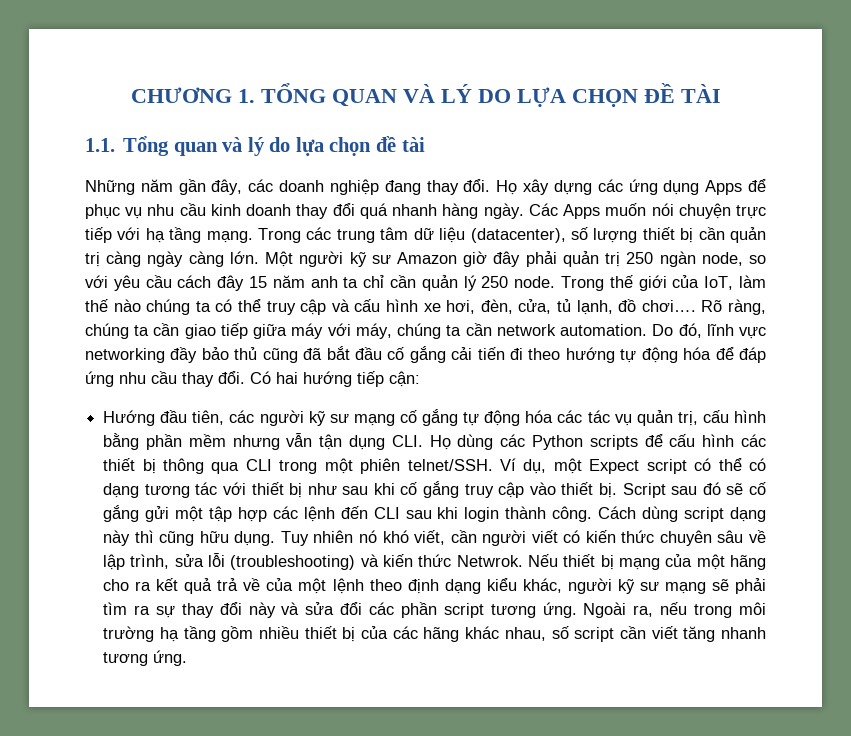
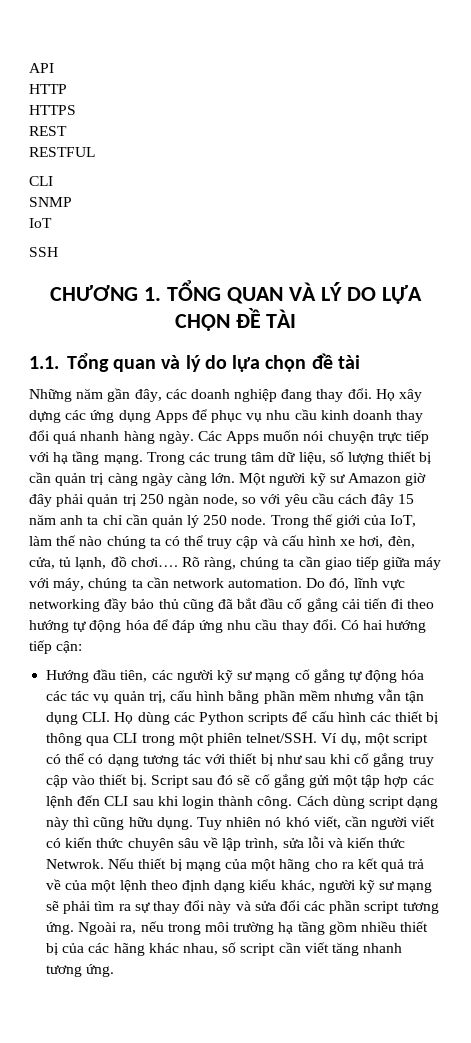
+ API
+ HTTP
+ HTTPS
+ REST
+ RESTFUL
+ CLI
+ SNMP
+ IoT
+ SSH
- Trong các trung tâm dữ liệu (datacenter), số lượng thiết bị cần quản trị càng ngày càng lớn.
+ Trong các trung tâm dữ liệu, số lượng thiết bị cần quản trị càng ngày càng lớn.
- Ví dụ, một Expect script có thể có dạng tương tác với thiết bị như sau khi cố gắng truy cập vào thiết bị.
+ Ví dụ, một script có thể có dạng tương tác với thiết bị như sau khi cố gắng truy cập vào thiết bị.
- Tuy nhiên nó khó viết, cần người viết có kiến thức chuyên sâu về lập trình, sửa lỗi (troubleshooting) và kiến thức Netwrok.
+ Tuy nhiên nó khó viết, cần người viết có kiến thức chuyên sâu về lập trình, sửa lỗi và kiến thức Netwrok.

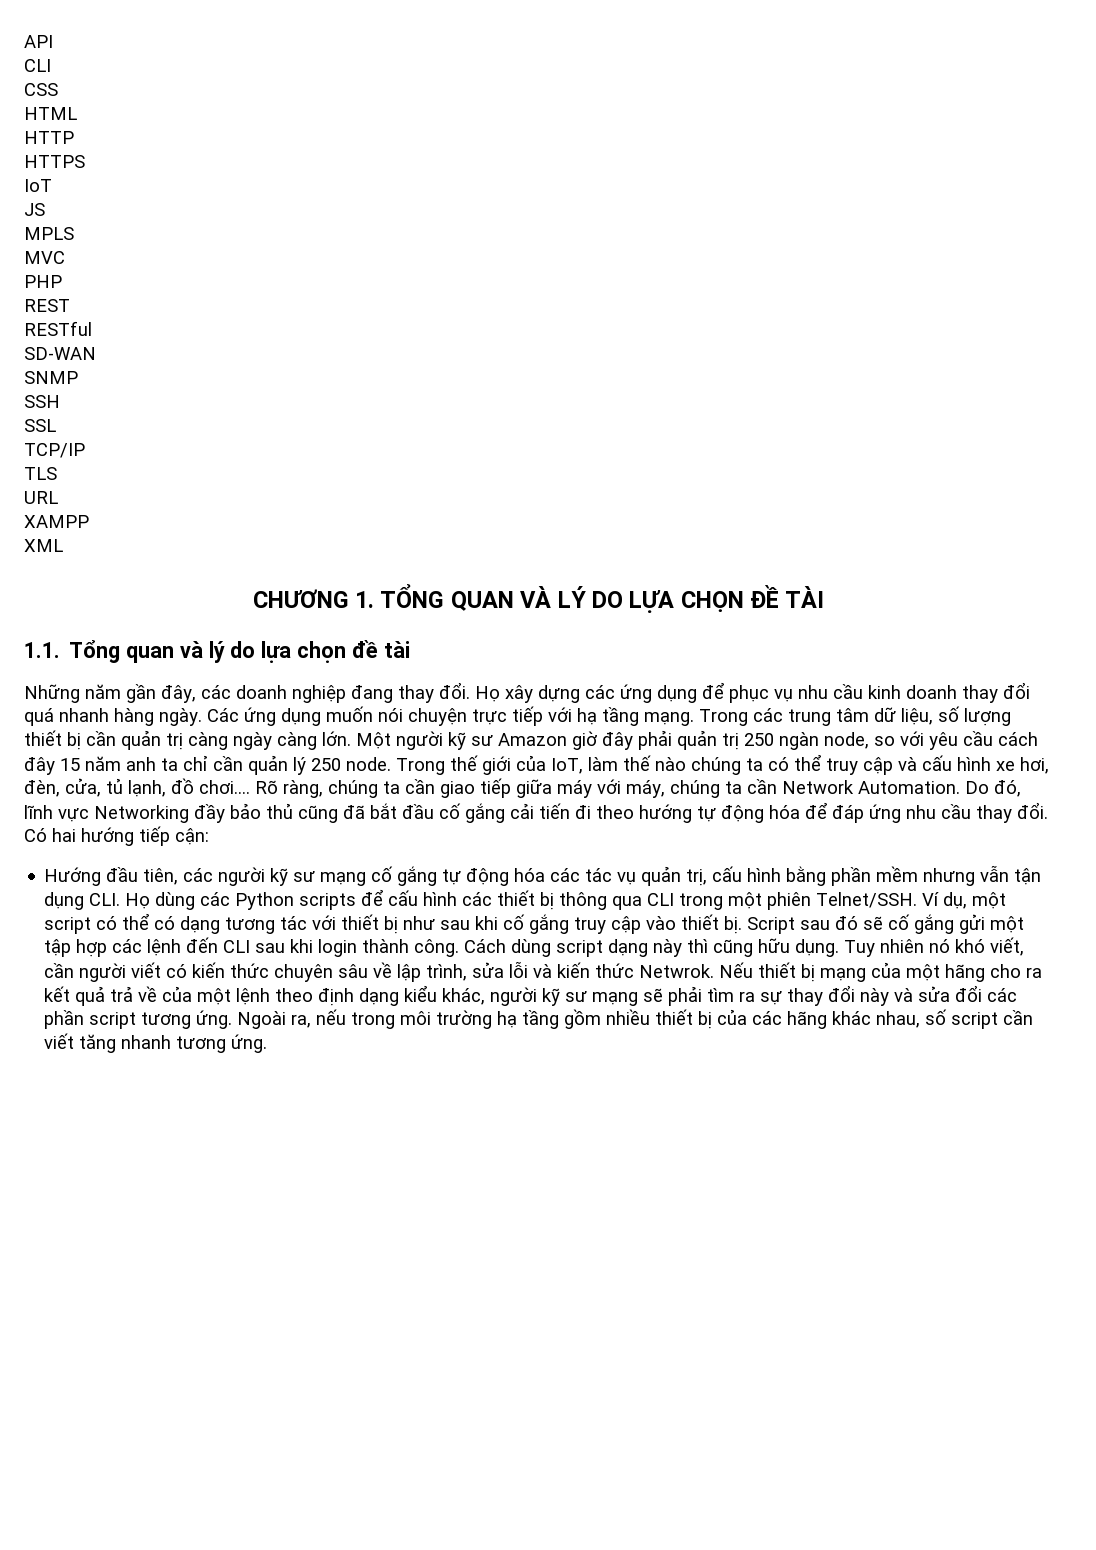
  API
+ CLI
+ CSS
+ HTML
+ IoT
+ JS
+ MPLS
+ MVC
+ PHP
- RESTFUL
- CLI
+ RESTful
+ SD-WAN
- IoT
  SSH
+ SSL
+ TCP/IP
+ TLS
+ URL
+ XAMPP
+ XML
- Họ xây dựng các ứng dụng Apps để phục vụ nhu cầu kinh doanh thay đổi quá nhanh hàng ngày.
+ Họ xây dựng các ứng dụng để phục vụ nhu cầu kinh doanh thay đổi quá nhanh hàng ngày.
- Các Apps muốn nói chuyện trực tiếp với hạ tầng mạng.
+ Các ứng dụng muốn nói chuyện trực tiếp với hạ tầng mạng.
- Rõ ràng, chúng ta cần giao tiếp giữa máy với máy, chúng ta cần network automation.
+ Rõ ràng, chúng ta cần giao tiếp giữa máy với máy, chúng ta cần Network Automation.
- Do đó, lĩnh vực networking đầy bảo thủ cũng đã bắt đầu cố gắng cải tiến đi theo hướng tự động hóa để đáp ứng nhu cầu thay đổi.
+ Do đó, lĩnh vực Networking đầy bảo thủ cũng đã bắt đầu cố gắng cải tiến đi theo hướng tự động hóa để đáp ứng nhu cầu thay đổi.
- Hướng đầu tiên, các người kỹ sư mạng cố gắng tự động hóa các tác vụ quản trị, cấu hình bằng phần mềm nhưng vẫn tận dụng CLI. Họ dùng các Python scripts để cấu hình các thiết bị thông qua CLI trong một phiên telnet/SSH.
+ Hướng đầu tiên, các người kỹ sư mạng cố gắng tự động hóa các tác vụ quản trị, cấu hình bằng phần mềm nhưng vẫn tận dụng CLI. Họ dùng các Python scripts để cấu hình các thiết bị thông qua CLI trong một phiên Telnet/SSH.

